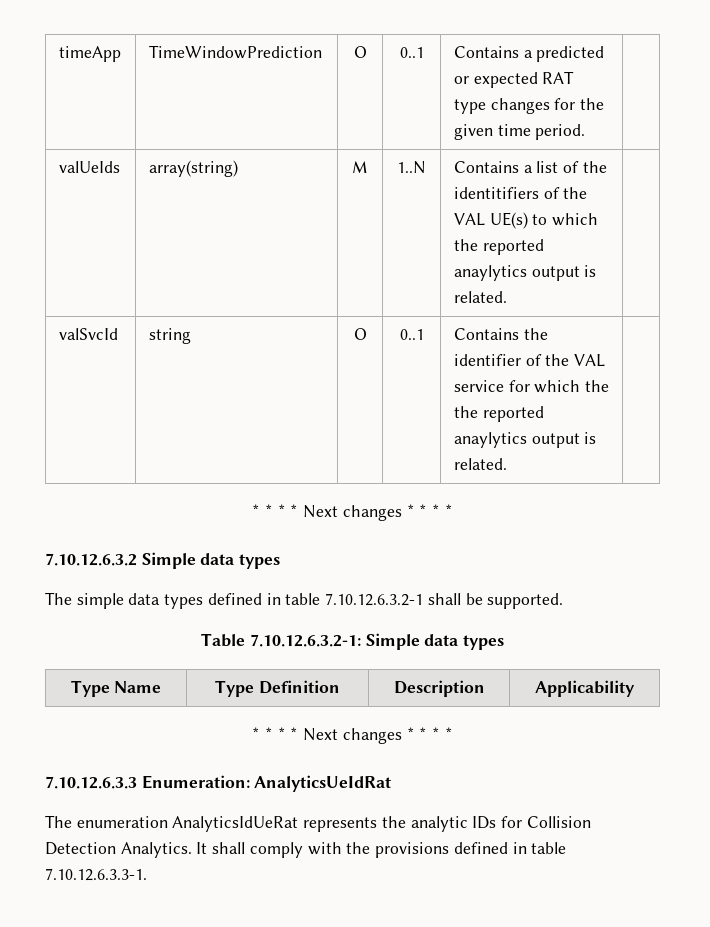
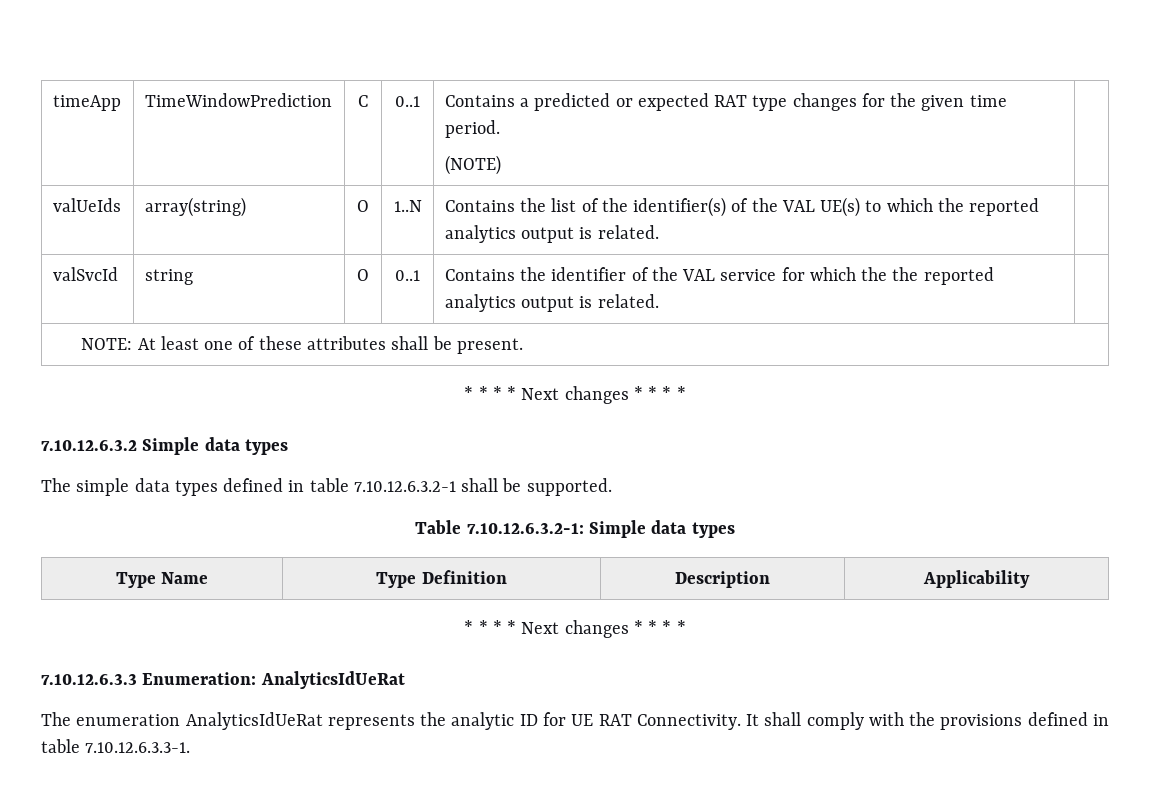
- timeApp | TimeWindowPrediction | O | 0..1 | Contains a predicted or expected RAT type changes for the given time period. |
+ timeApp | TimeWindowPrediction | C | 0..1 | Contains a predicted or expected RAT type changes for the given time period.
+ (NOTE) |
- valUeIds | array(string) | M | 1..N | Contains a list of the identitifiers of the VAL UE(s) to which the reported anaylytics output is related. |
+ valUeIds | array(string) | O | 1..N | Contains the list of the identifier(s) of the VAL UE(s) to which the reported analytics output is related. |
- valSvcId | string | O | 0..1 | Contains the identifier of the VAL service for which the the reported anaylytics output is related. |
+ valSvcId | string | O | 0..1 | Contains the identifier of the VAL service for which the the reported analytics output is related. |
+ NOTE: At least one of these attributes shall be present.
- 7.10.12.6.3.3 Enumeration: AnalyticsUeIdRat
+ 7.10.12.6.3.3 Enumeration: AnalyticsIdUeRat
- The enumeration AnalyticsIdUeRat represents the analytic IDs for Collision Detection Analytics.
+ The enumeration AnalyticsIdUeRat represents the analytic ID for UE RAT Connectivity.

